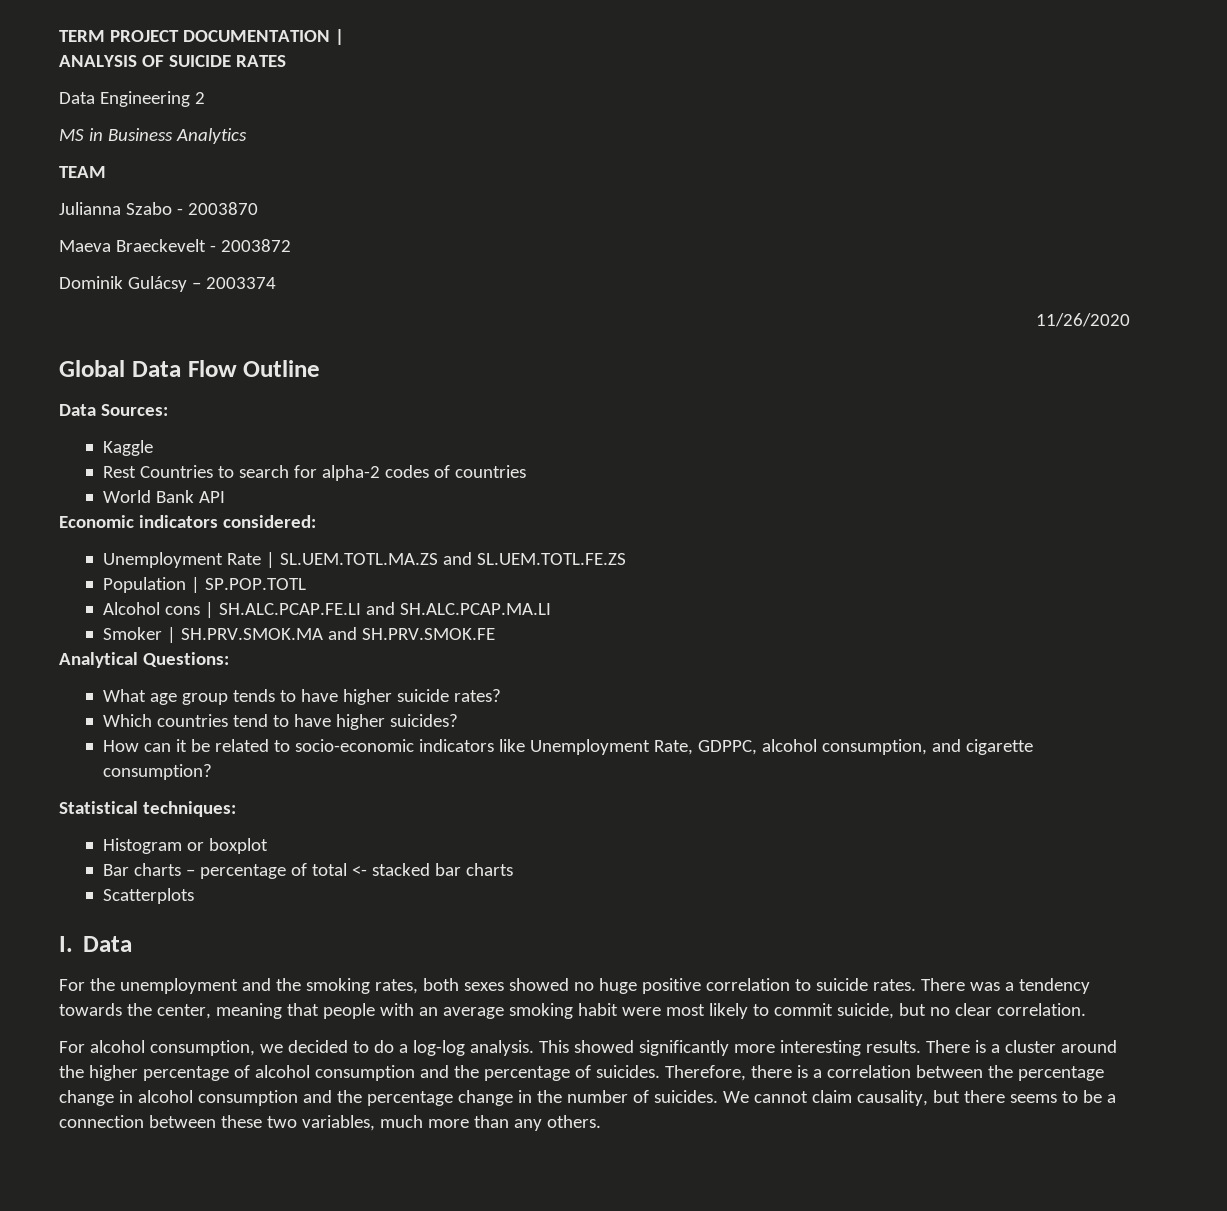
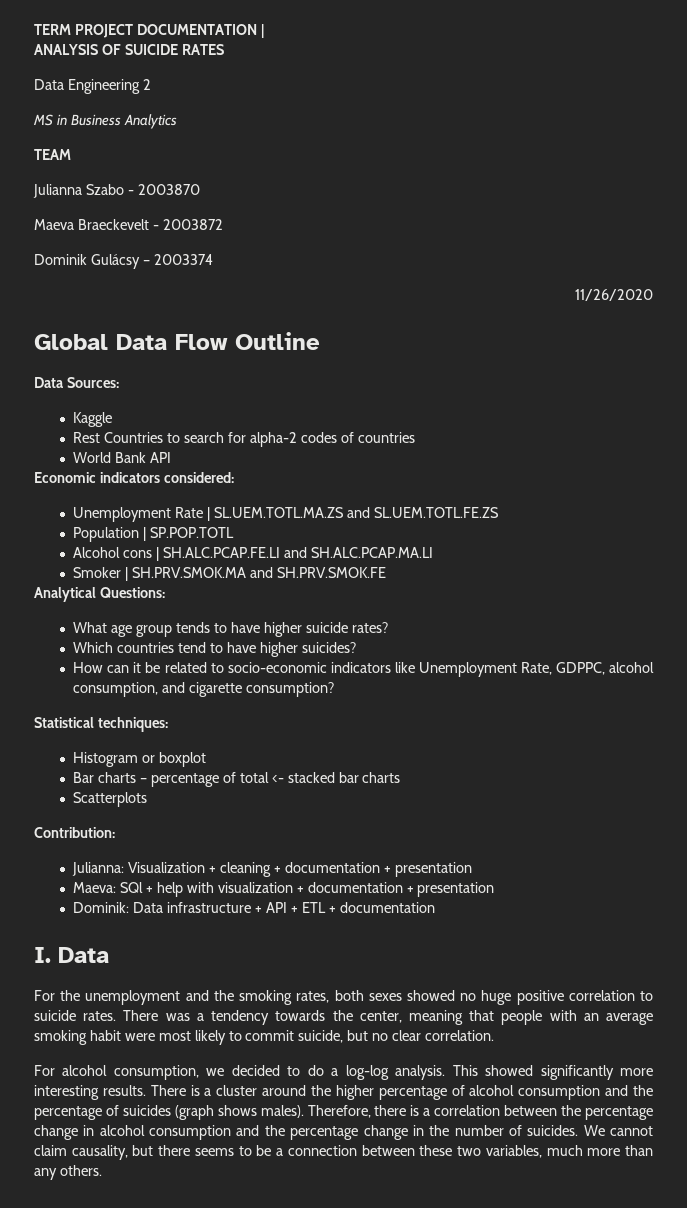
+ Contribution:
+ Julianna: Visualization + cleaning + documentation + presentation
+ Maeva: SQl + help with visualization + documentation + presentation
+ Dominik: Data infrastructure + API + ETL + documentation
- There is a cluster around the higher percentage of alcohol consumption and the percentage of suicides.
+ There is a cluster around the higher percentage of alcohol consumption and the percentage of suicides (graph shows males).

